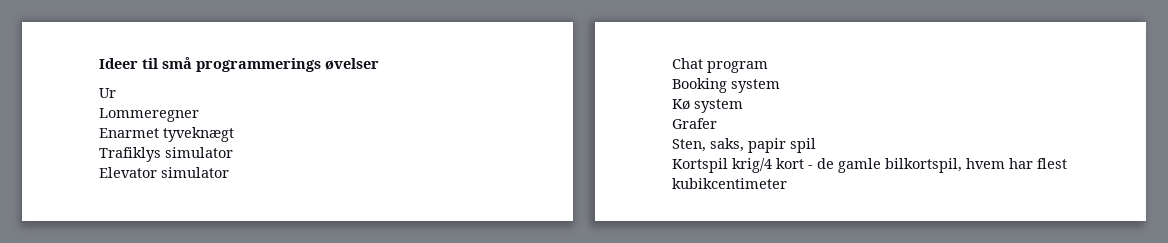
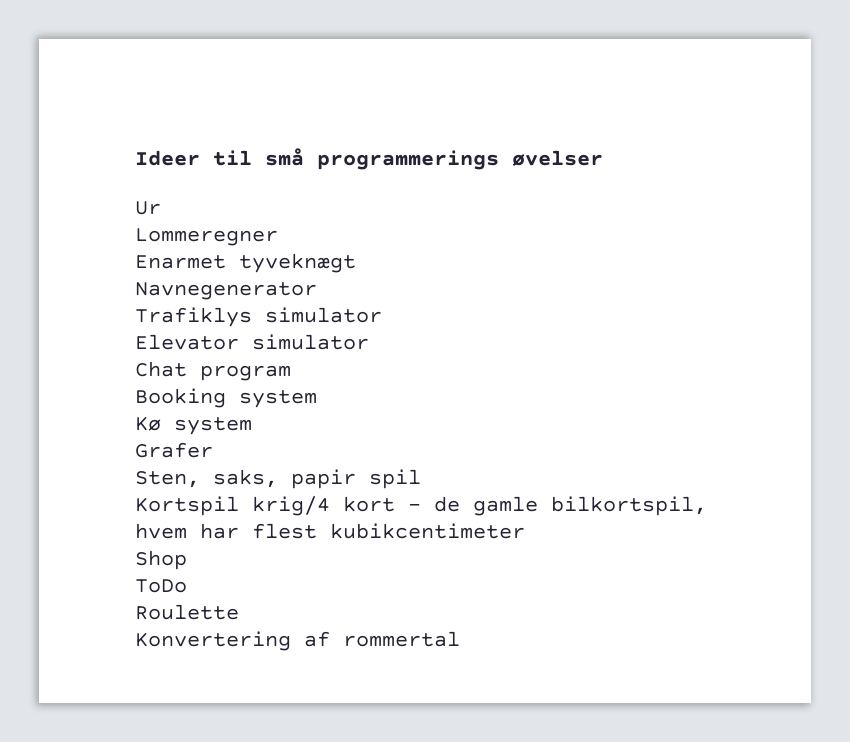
+ Navnegenerator
+ Shop
+ ToDo
+ Roulette
+ Konvertering af rommertal

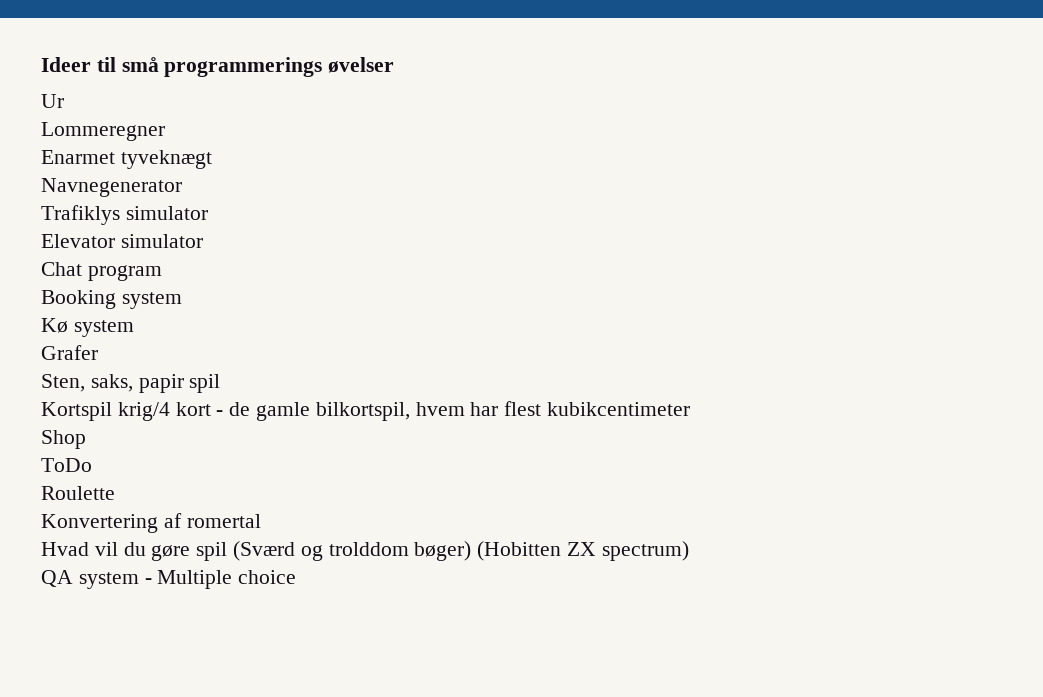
- Konvertering af rommertal
+ Konvertering af romertal
+ Hvad vil du gøre spil (Sværd og trolddom bøger) (Hobitten ZX spectrum)
+ QA system - Multiple choice

